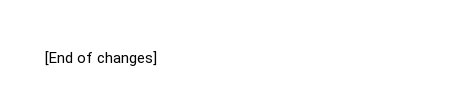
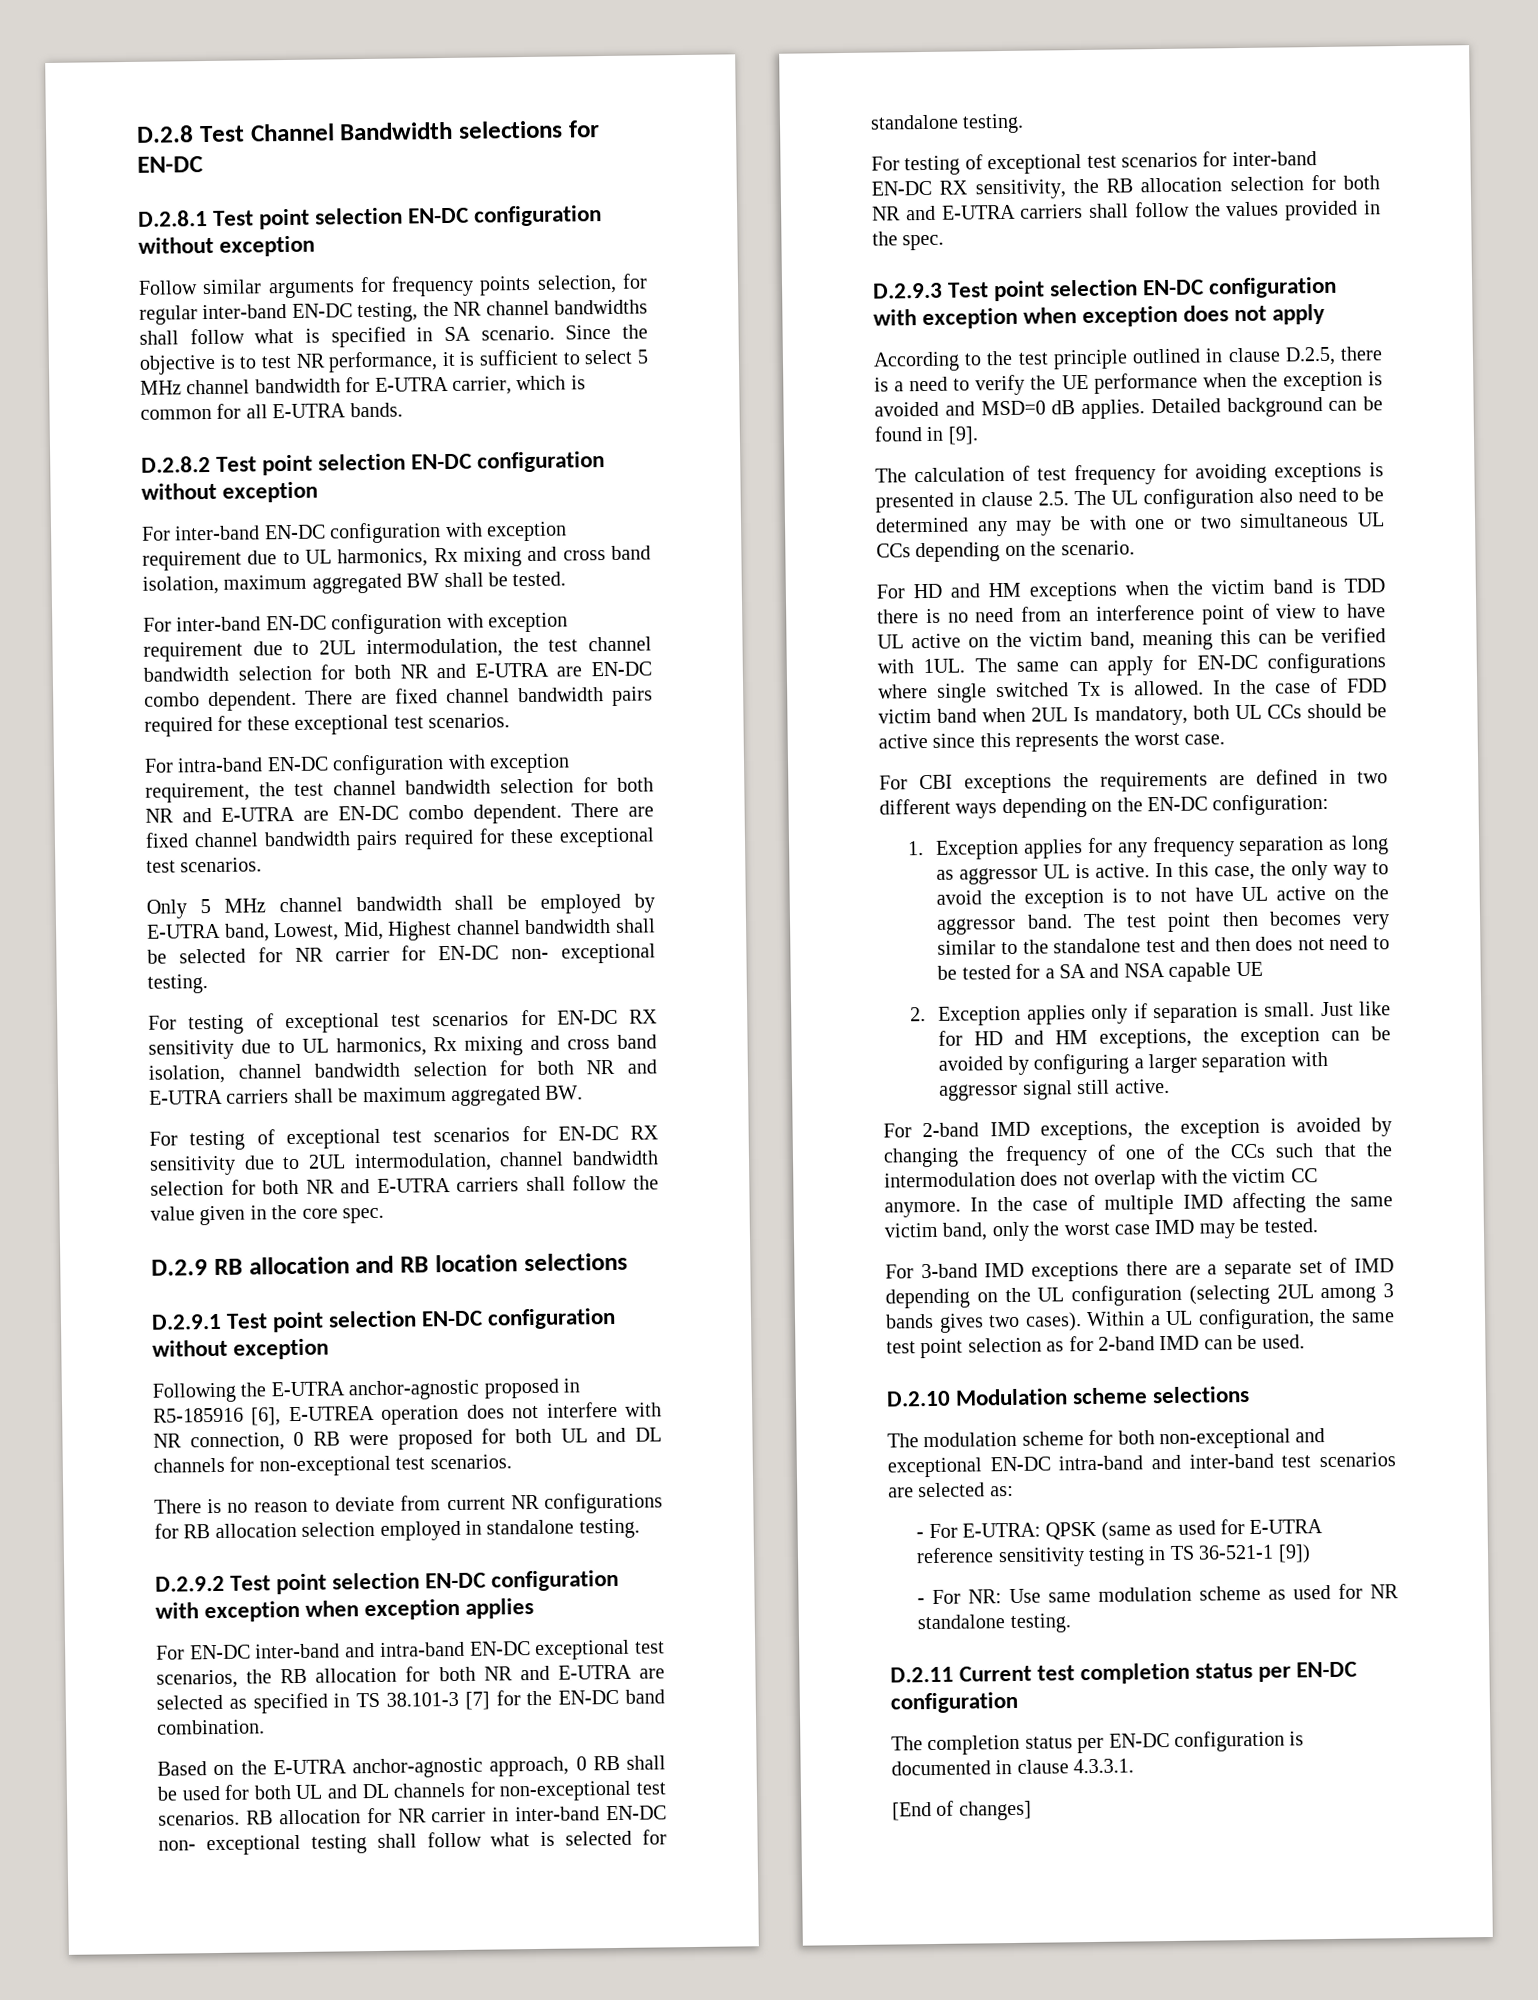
+ D.2.8 Test Channel Bandwidth selections for EN-DC
+ D.2.8.1 Test point selection EN-DC configuration without exception
+ Follow similar arguments for frequency points selection, for regular inter-band EN-DC testing, the NR channel bandwidths shall follow what is specified in SA scenario. Since the objective is to test NR performance, it is sufficient to select 5 MHz channel bandwidth for E-UTRA carrier, which is common for all E-UTRA bands.
+ D.2.8.2 Test point selection EN-DC configuration without exception
+ For inter-band EN-DC configuration with exception requirement due to UL harmonics, Rx mixing and cross band isolation, maximum aggregated BW shall be tested.
+ For inter-band EN-DC configuration with exception requirement due to 2UL intermodulation, the test channel bandwidth selection for both NR and E-UTRA are EN-DC combo dependent. There are fixed channel bandwidth pairs required for these exceptional test scenarios.
+ For intra-band EN-DC configuration with exception requirement, the test channel bandwidth selection for both NR and E-UTRA are EN-DC combo dependent. There are fixed channel bandwidth pairs required for these exceptional test scenarios.
+ Only 5 MHz channel bandwidth shall be employed by E-UTRA band, Lowest, Mid, Highest channel bandwidth shall be selected for NR carrier for EN-DC non- exceptional testing.
+ For testing of exceptional test scenarios for EN-DC RX sensitivity due to UL harmonics, Rx mixing and cross band isolation, channel bandwidth selection for both NR and E-UTRA carriers shall be maximum aggregated BW.
+ For testing of exceptional test scenarios for EN-DC RX sensitivity due to 2UL intermodulation, channel bandwidth selection for both NR and E-UTRA carriers shall follow the value given in the core spec.
+ D.2.9 RB allocation and RB location selections
+ D.2.9.1 Test point selection EN-DC configuration without exception
+ Following the E-UTRA anchor-agnostic proposed in R5-185916 [6], E-UTREA operation does not interfere with NR connection, 0 RB were proposed for both UL and DL channels for non-exceptional test scenarios.
+ There is no reason to deviate from current NR configurations for RB allocation selection employed in standalone testing.
+ D.2.9.2 Test point selection EN-DC configuration with exception when exception applies
+ For EN-DC inter-band and intra-band EN-DC exceptional test scenarios, the RB allocation for both NR and E-UTRA are selected as specified in TS 38.101-3 [7] for the EN-DC band combination.
+ Based on the E-UTRA anchor-agnostic approach, 0 RB shall be used for both UL and DL channels for non-exceptional test scenarios. RB allocation for NR carrier in inter-band EN-DC non- exceptional testing shall follow what is selected for standalone testing.
+ For testing of exceptional test scenarios for inter-band EN-DC RX sensitivity, the RB allocation selection for both NR and E-UTRA carriers shall follow the values provided in the spec.
+ D.2.9.3 Test point selection EN-DC configuration with exception when exception does not apply
+ According to the test principle outlined in clause D.2.5, there is a need to verify the UE performance when the exception is avoided and MSD=0 dB applies. Detailed background can be found in [9].
+ The calculation of test frequency for avoiding exceptions is presented in clause 2.5. The UL configuration also need to be determined any may be with one or two simultaneous UL CCs depending on the scenario.
+ For HD and HM exceptions when the victim band is TDD there is no need from an interference point of view to have UL active on the victim band, meaning this can be verified with 1UL. The same can apply for EN-DC configurations where single switched Tx is allowed. In the case of FDD victim band when 2UL Is mandatory, both UL CCs should be active since this represents the worst case.
+ For CBI exceptions the requirements are defined in two different ways depending on the EN-DC configuration:
+ 1. Exception applies for any frequency separation as long as aggressor UL is active. In this case, the only way to avoid the exception is to not have UL active on the aggressor band. The test point then becomes very similar to the standalone test and then does not need to be tested for a SA and NSA capable UE
+ 2. Exception applies only if separation is small. Just like for HD and HM exceptions, the exception can be avoided by configuring a larger separation with aggressor signal still active.
+ For 2-band IMD exceptions, the exception is avoided by changing the frequency of one of the CCs such that the intermodulation does not overlap with the victim CC anymore. In the case of multiple IMD affecting the same victim band, only the worst case IMD may be tested.
+ For 3-band IMD exceptions there are a separate set of IMD depending on the UL configuration (selecting 2UL among 3 bands gives two cases). Within a UL configuration, the same test point selection as for 2-band IMD can be used.
+ D.2.10 Modulation scheme selections
+ The modulation scheme for both non-exceptional and exceptional EN-DC intra-band and inter-band test scenarios are selected as:
+ - For E-UTRA: QPSK (same as used for E-UTRA reference sensitivity testing in TS 36-521-1 [9])
+ - For NR: Use same modulation scheme as used for NR standalone testing.
+ D.2.11 Current test completion status per EN-DC configuration
+ The completion status per EN-DC configuration is documented in clause 4.3.3.1.

